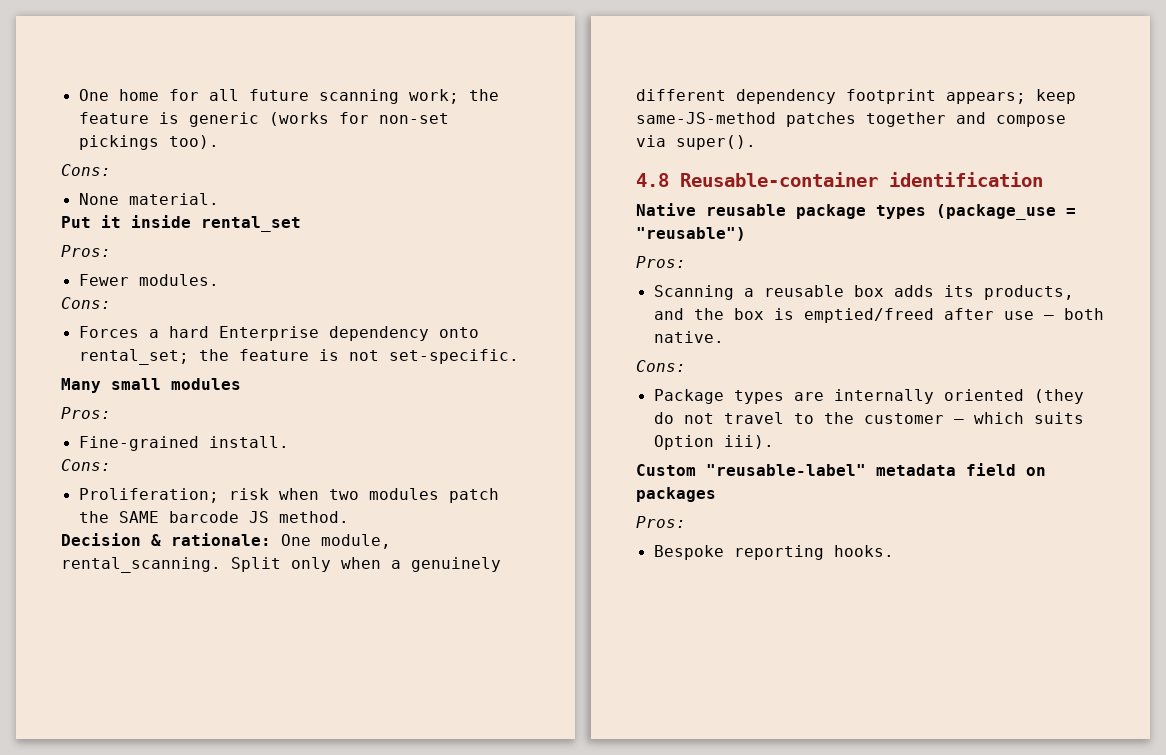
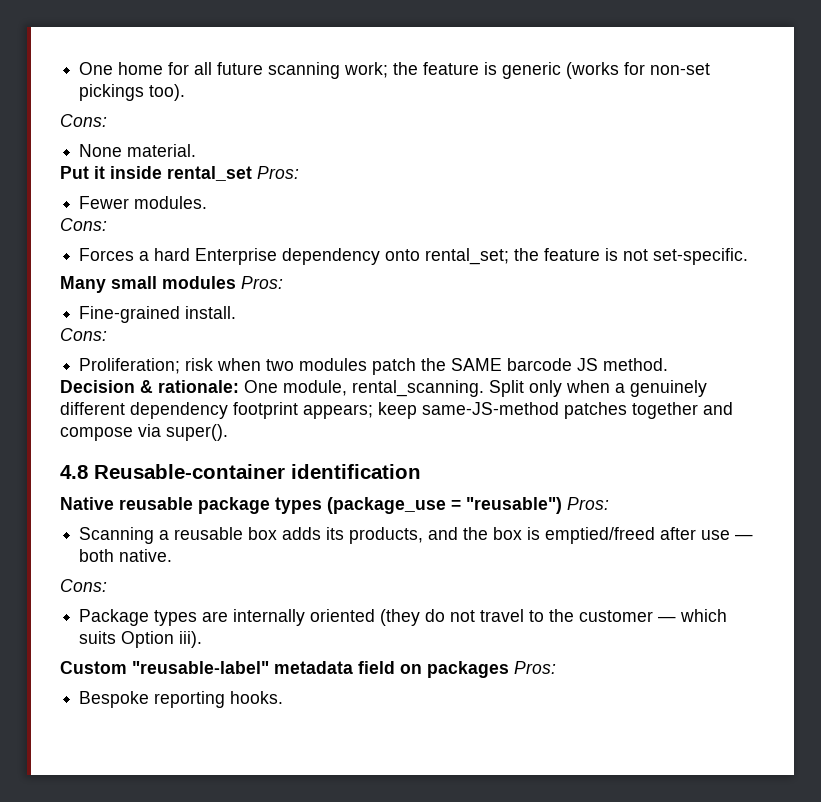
- Put it inside rental_set
- Pros:
+ Put it inside rental_set Pros:
- Many small modules
- Pros:
+ Many small modules Pros:
- Native reusable package types (package_use = "reusable")
- Pros:
+ Native reusable package types (package_use = "reusable") Pros:
- Custom "reusable-label" metadata field on packages
- Pros:
+ Custom "reusable-label" metadata field on packages Pros:

